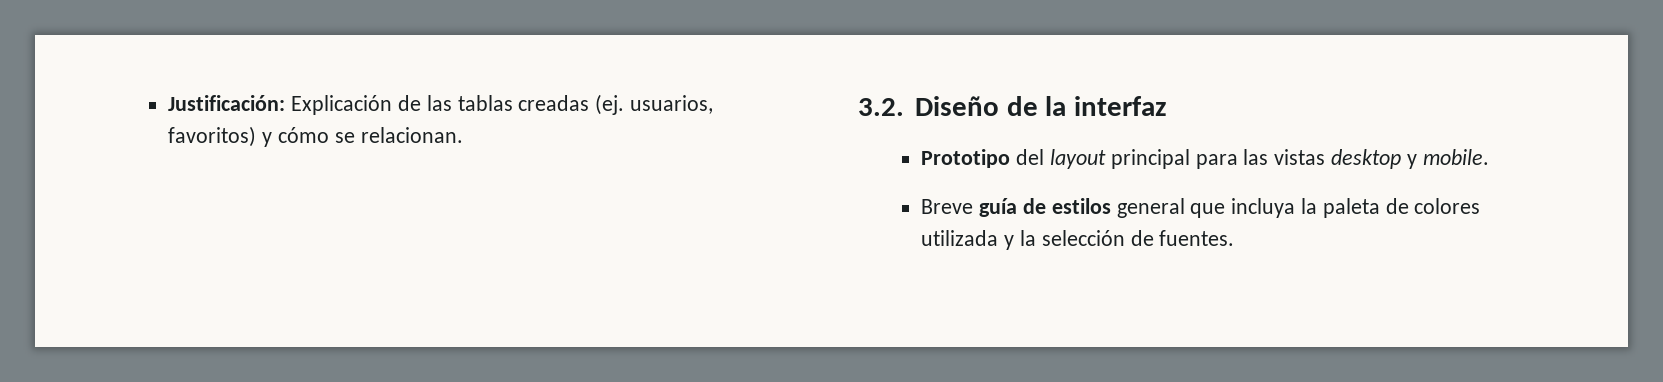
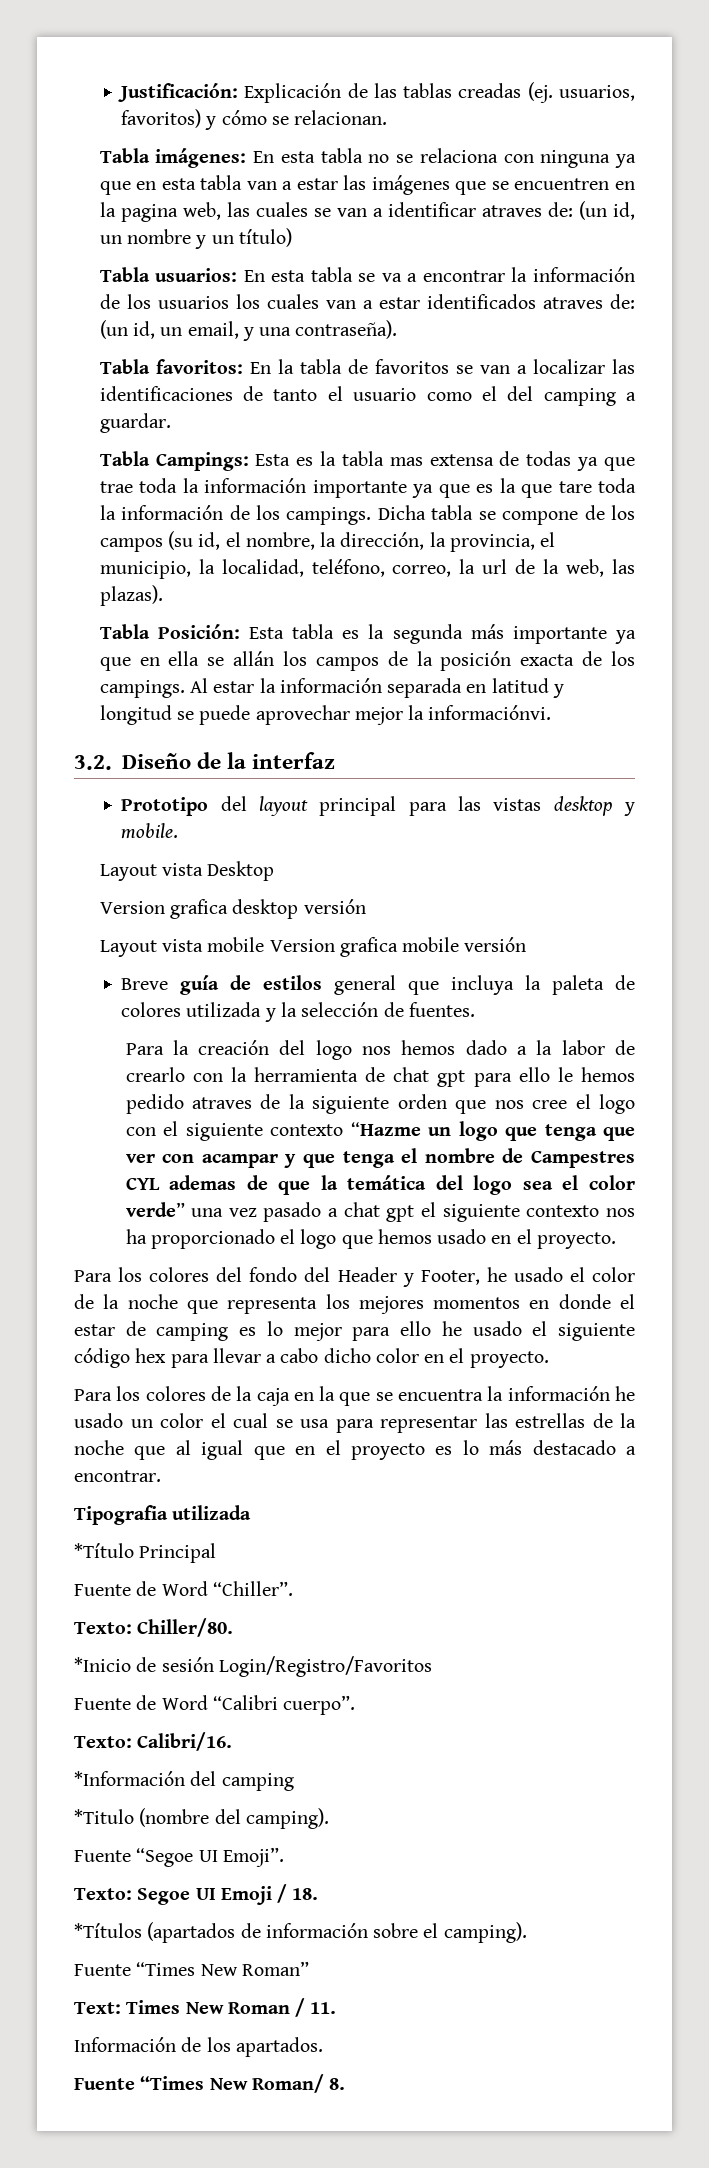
+ Tabla imágenes: En esta tabla no se relaciona con ninguna ya que en esta tabla van a estar las imágenes que se encuentren en la pagina web, las cuales se van a identificar atraves de: (un id, un nombre y un título)
+ Tabla usuarios: En esta tabla se va a encontrar la información de los usuarios los cuales van a estar identificados atraves de: (un id, un email, y una contraseña).
+ Tabla favoritos: En la tabla de favoritos se van a localizar las identificaciones de tanto el usuario como el del camping a guardar.
+ Tabla Campings: Esta es la tabla mas extensa de todas ya que trae toda la información importante ya que es la que tare toda la información de los campings. Dicha tabla se compone de los campos (su id, el nombre, la dirección, la provincia, el municipio, la localidad, teléfono, correo, la url de la web, las plazas).
+ Tabla Posición: Esta tabla es la segunda más importante ya que en ella se allán los campos de la posición exacta de los campings. Al estar la información separada en latitud y longitud se puede aprovechar mejor la informaciónvi.
+ Layout vista Desktop
+ Version grafica desktop versión
+ Layout vista mobile Version grafica mobile versión
+ Para la creación del logo nos hemos dado a la labor de crearlo con la herramienta de chat gpt para ello le hemos pedido atraves de la siguiente orden que nos cree el logo con el siguiente contexto “Hazme un logo que tenga que ver con acampar y que tenga el nombre de Campestres CYL ademas de que la temática del logo sea el color verde” una vez pasado a chat gpt el siguiente contexto nos ha proporcionado el logo que hemos usado en el proyecto.
+ Para los colores del fondo del Header y Footer, he usado el color de la noche que representa los mejores momentos en donde el estar de camping es lo mejor para ello he usado el siguiente código hex para llevar a cabo dicho color en el proyecto.
+ Para los colores de la caja en la que se encuentra la información he usado un color el cual se usa para representar las estrellas de la noche que al igual que en el proyecto es lo más destacado a encontrar.
+ Tipografia utilizada
+ *Título Principal
+ Fuente de Word “Chiller”.
+ Texto: Chiller/80.
+ *Inicio de sesión Login/Registro/Favoritos
+ Fuente de Word “Calibri cuerpo”.
+ Texto: Calibri/16.
+ *Información del camping
+ *Titulo (nombre del camping).
+ Fuente “Segoe UI Emoji”.
+ Texto: Segoe UI Emoji / 18.
+ *Títulos (apartados de información sobre el camping).
+ Fuente “Times New Roman”
+ Text: Times New Roman / 11.
+ Información de los apartados.
+ Fuente “Times New Roman/ 8.

